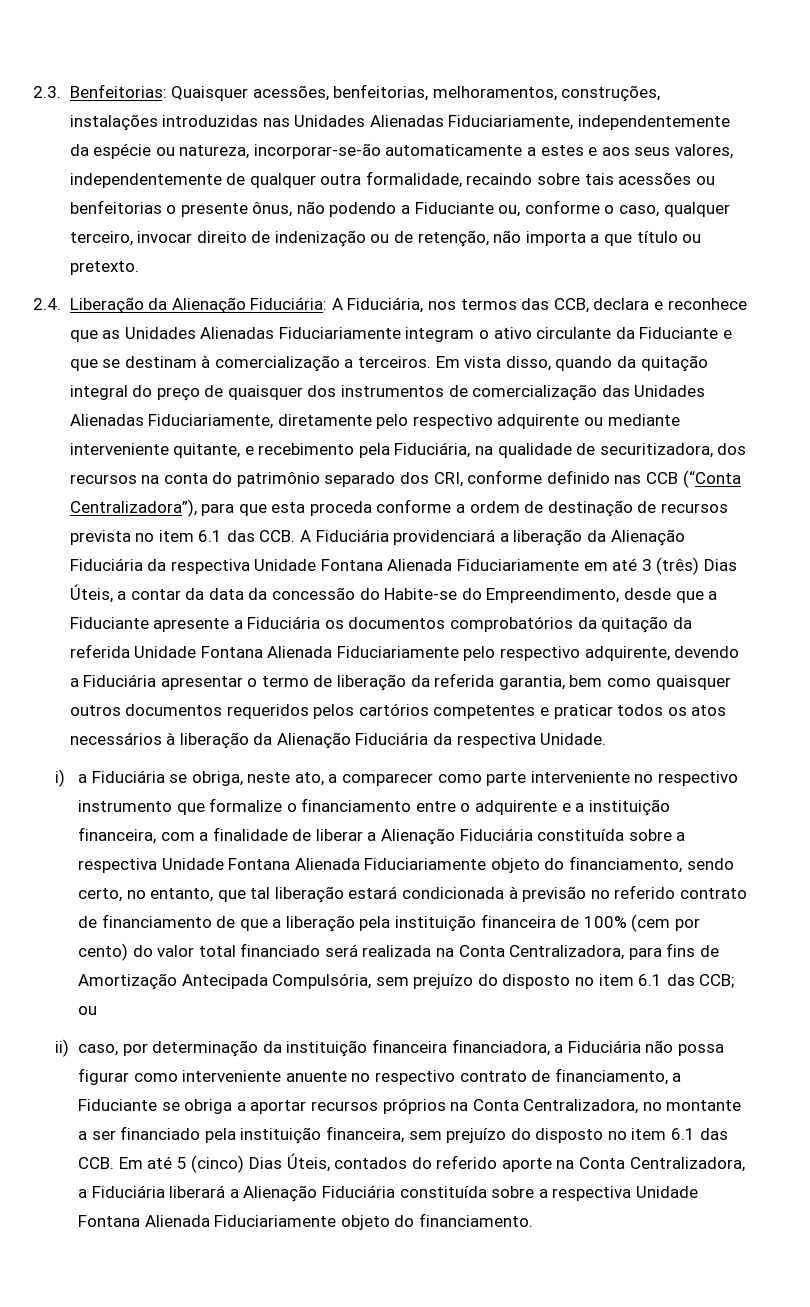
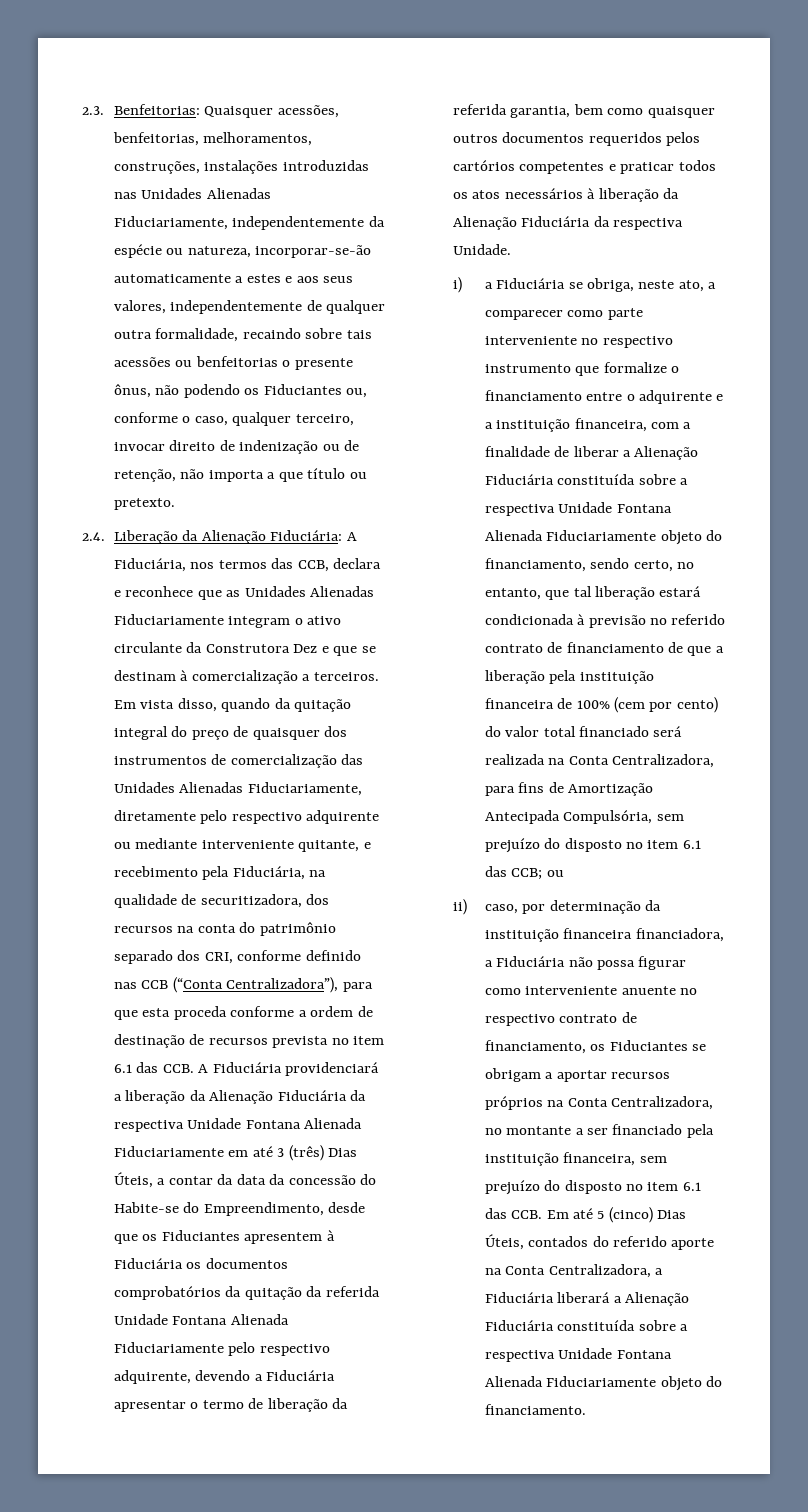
- Quaisquer acessões, benfeitorias, melhoramentos, construções, instalações introduzidas nas Unidades Alienadas Fiduciariamente, independentemente da espécie ou natureza, incorporar-se-ão automaticamente a estes e aos seus valores, independentemente de qualquer outra formalidade, recaindo sobre tais acessões ou benfeitorias o presente ônus, não podendo a Fiduciante ou, conforme o caso, qualquer terceiro, invocar direito de indenização ou de retenção, não importa a que título ou pretexto.
+ Quaisquer acessões, benfeitorias, melhoramentos, construções, instalações introduzidas nas Unidades Alienadas Fiduciariamente, independentemente da espécie ou natureza, incorporar-se-ão automaticamente a estes e aos seus valores, independentemente de qualquer outra formalidade, recaindo sobre tais acessões ou benfeitorias o presente ônus, não podendo os Fiduciantes ou, conforme o caso, qualquer terceiro, invocar direito de indenização ou de retenção, não importa a que título ou pretexto.
- 2.4. Liberação da Alienação Fiduciária: A Fiduciária, nos termos das CCB, declara e reconhece que as Unidades Alienadas Fiduciariamente integram o ativo circulante da Fiduciante e que se destinam à comercialização a terceiros.
+ 2.4. Liberação da Alienação Fiduciária: A Fiduciária, nos termos das CCB, declara e reconhece que as Unidades Alienadas Fiduciariamente integram o ativo circulante da Construtora Dez e que se destinam à comercialização a terceiros.
- Em vista disso, quando da quitação integral do preço de quaisquer dos instrumentos de comercialização das Unidades Alienadas Fiduciariamente, diretamente pelo respectivo adquirente ou mediante interveniente quitante, e recebimento pela Fiduciária, na qualidade de securitizadora, dos recursos na conta do patrimônio separado dos CRI, conforme definido nas CCB (“Conta Centralizadora”), para que esta proceda conforme a ordem de destinação de recursos prevista no item 6.1 das CCB. A Fiduciária providenciará a liberação da Alienação Fiduciária da respectiva Unidade Fontana Alienada Fiduciariamente em até 3 (três) Dias Úteis, a contar da data da concessão do Habite-se do Empreendimento, desde que a Fiduciante apresente a Fiduciária os documentos comprobatórios da quitação da referida Unidade Fontana Alienada Fiduciariamente pelo respectivo adquirente, devendo a Fiduciária apresentar o termo de liberação da referida garantia, bem como quaisquer outros documentos requeridos pelos cartórios competentes e praticar todos os atos necessários à liberação da Alienação Fiduciária da respectiva Unidade.
+ Em vista disso, quando da quitação integral do preço de quaisquer dos instrumentos de comercialização das Unidades Alienadas Fiduciariamente, diretamente pelo respectivo adquirente ou mediante interveniente quitante, e recebimento pela Fiduciária, na qualidade de securitizadora, dos recursos na conta do patrimônio separado dos CRI, conforme definido nas CCB (“Conta Centralizadora”), para que esta proceda conforme a ordem de destinação de recursos prevista no item 6.1 das CCB. A Fiduciária providenciará a liberação da Alienação Fiduciária da respectiva Unidade Fontana Alienada Fiduciariamente em até 3 (três) Dias Úteis, a contar da data da concessão do Habite-se do Empreendimento, desde que os Fiduciantes apresentem à Fiduciária os documentos comprobatórios da quitação da referida Unidade Fontana Alienada Fiduciariamente pelo respectivo adquirente, devendo a Fiduciária apresentar o termo de liberação da referida garantia, bem como quaisquer outros documentos requeridos pelos cartórios competentes e praticar todos os atos necessários à liberação da Alienação Fiduciária da respectiva Unidade.
- ii) caso, por determinação da instituição financeira financiadora, a Fiduciária não possa figurar como interveniente anuente no respectivo contrato de financiamento, a Fiduciante se obriga a aportar recursos próprios na Conta Centralizadora, no montante a ser financiado pela instituição financeira, sem prejuízo do disposto no item 6.1 das CCB. Em até 5 (cinco) Dias Úteis, contados do referido aporte na Conta Centralizadora, a Fiduciária liberará a Alienação Fiduciária constituída sobre a respectiva Unidade Fontana Alienada Fiduciariamente objeto do financiamento.
+ ii) caso, por determinação da instituição financeira financiadora, a Fiduciária não possa figurar como interveniente anuente no respectivo contrato de financiamento, os Fiduciantes se obrigam a aportar recursos próprios na Conta Centralizadora, no montante a ser financiado pela instituição financeira, sem prejuízo do disposto no item 6.1 das CCB. Em até 5 (cinco) Dias Úteis, contados do referido aporte na Conta Centralizadora, a Fiduciária liberará a Alienação Fiduciária constituída sobre a respectiva Unidade Fontana Alienada Fiduciariamente objeto do financiamento.

